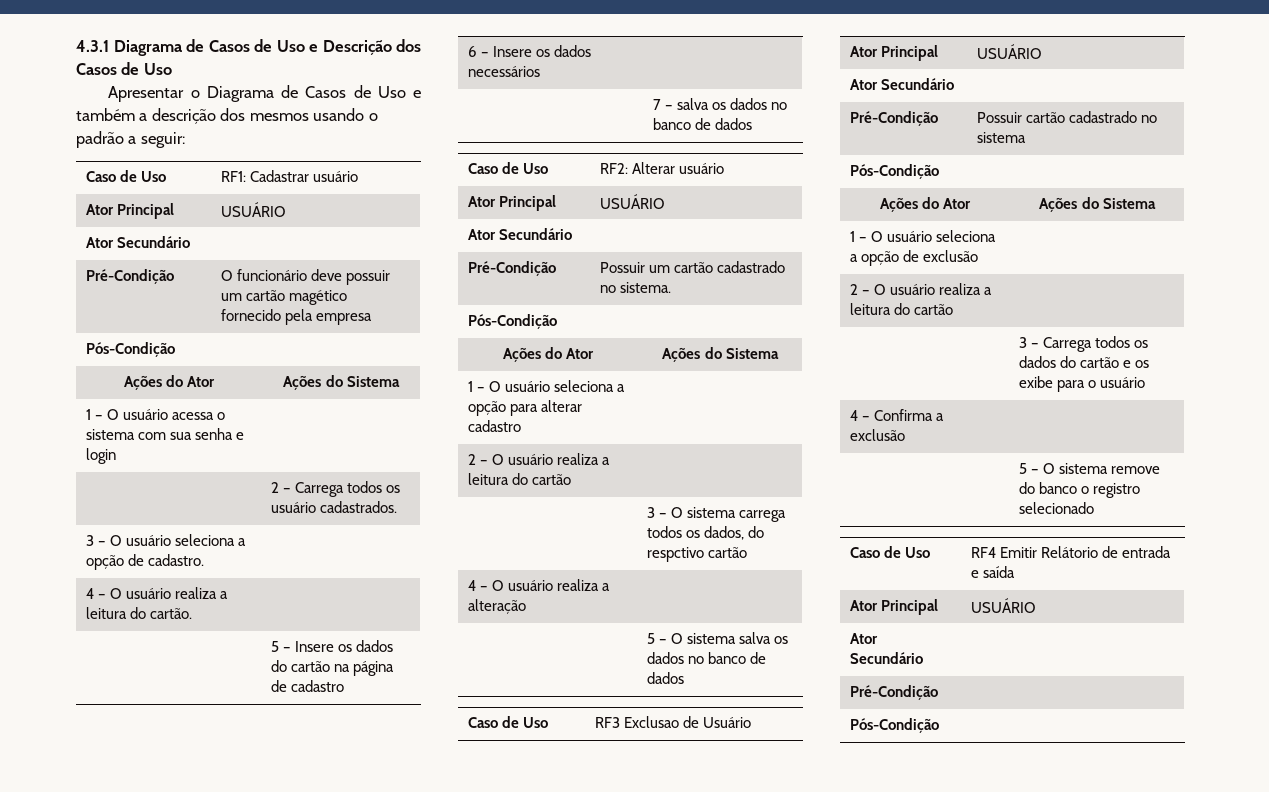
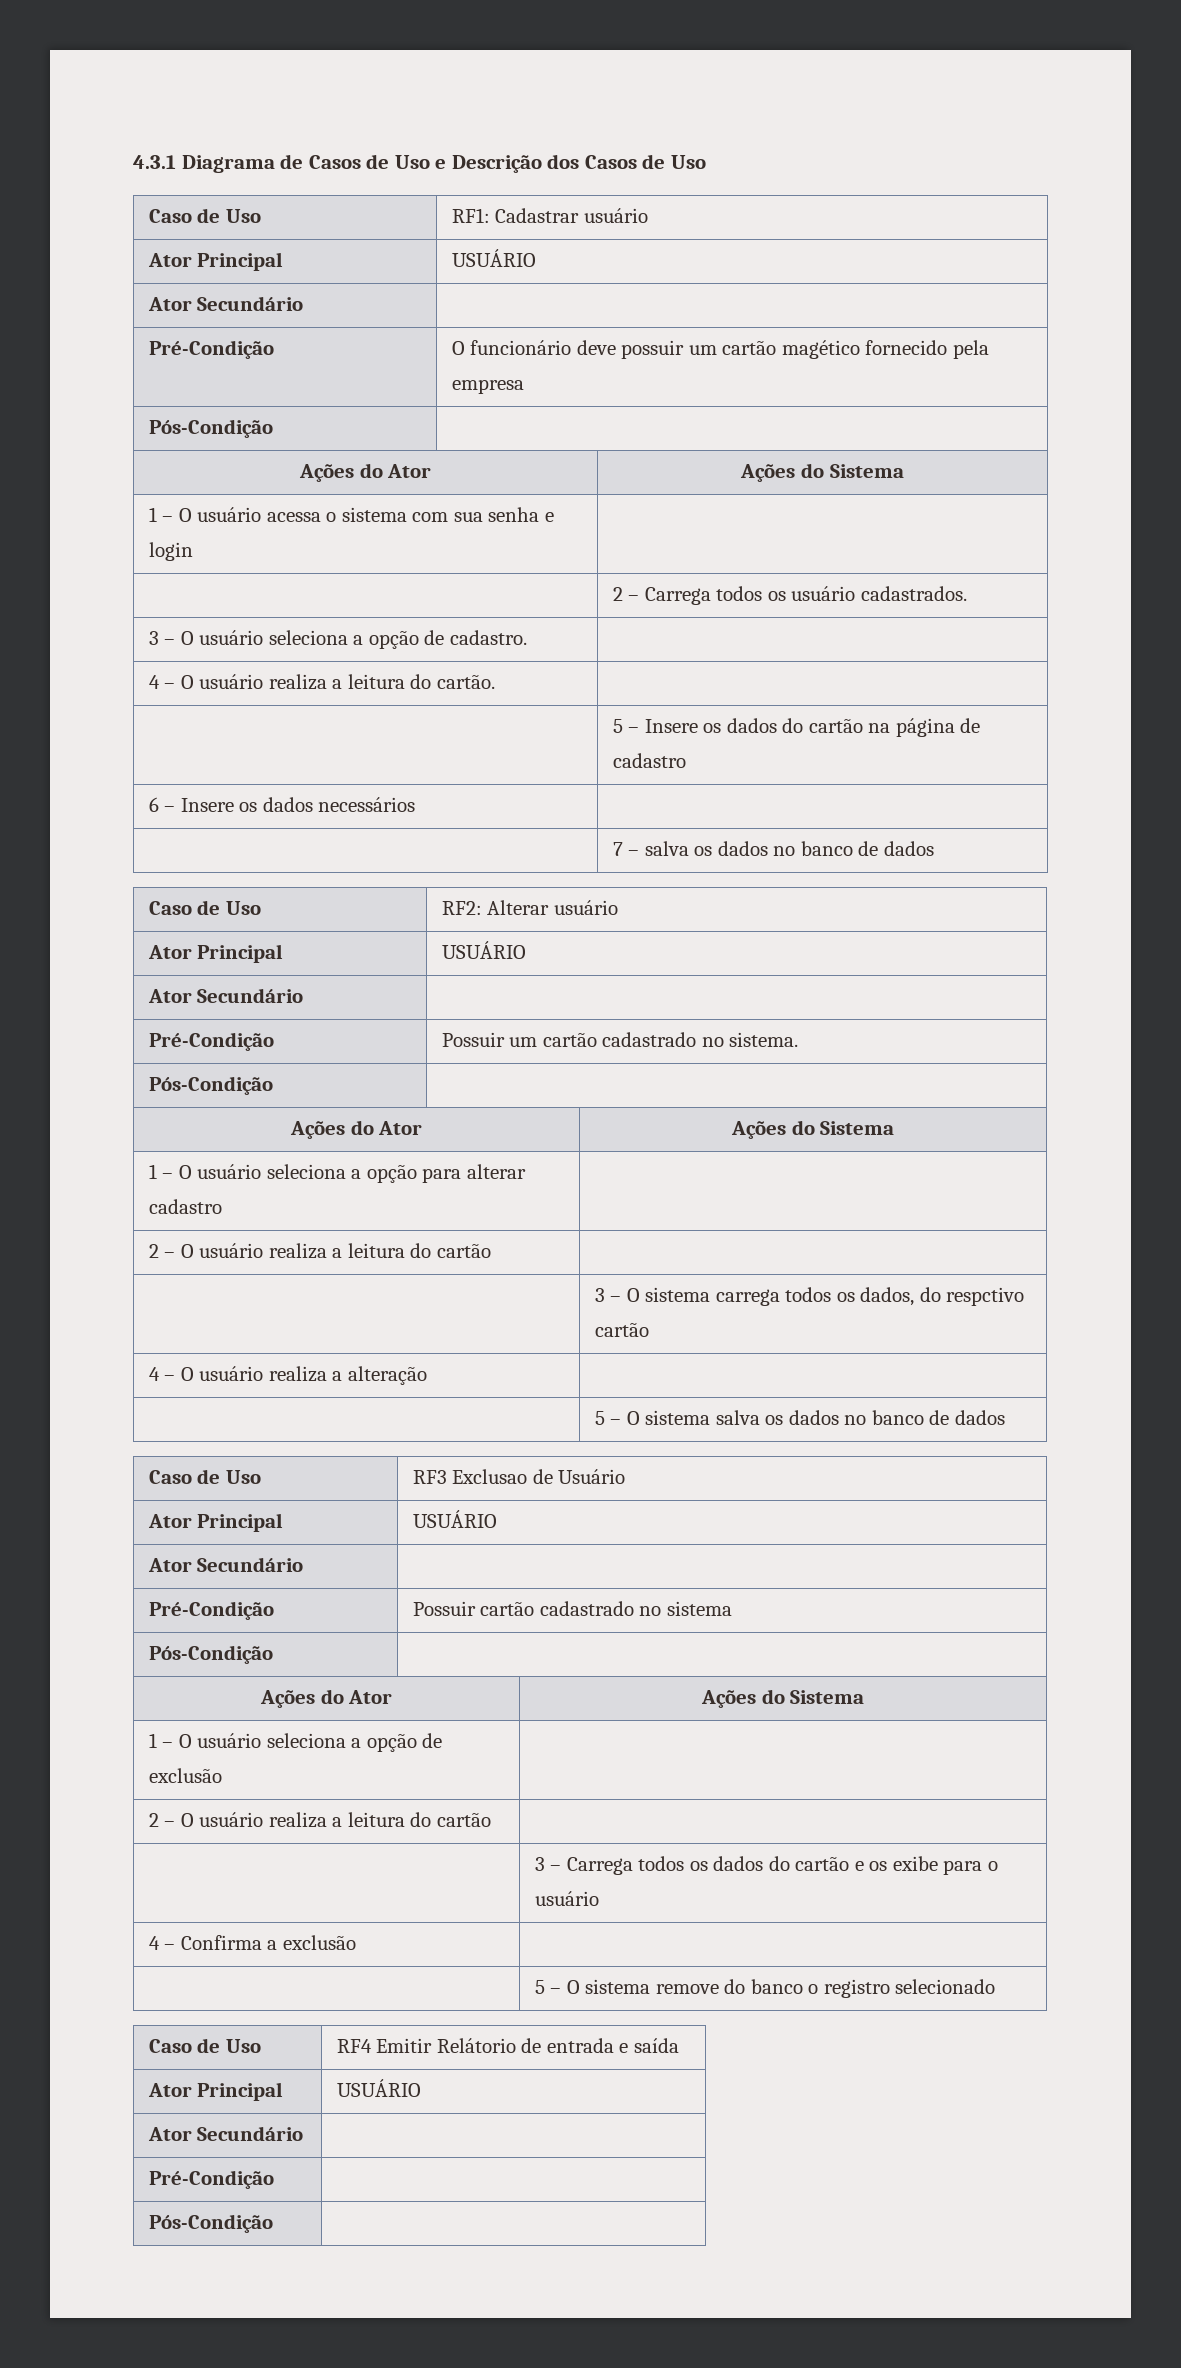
- Apresentar o Diagrama de Casos de Uso e também a descrição dos mesmos usando o padrão a seguir:

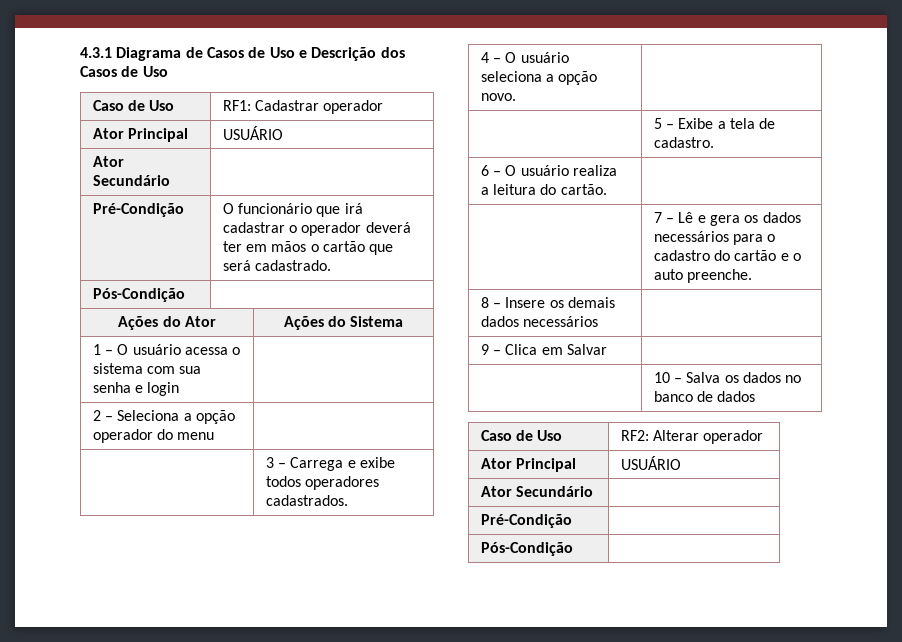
- Caso de Uso | RF1: Cadastrar usuário
+ Caso de Uso | RF1: Cadastrar operador
- Pré-Condição | O funcionário deve possuir um cartão magético fornecido pela empresa
+ Pré-Condição | O funcionário que irá cadastrar o operador deverá ter em mãos o cartão que será cadastrado.
- | 2 – Carrega todos os usuário cadastrados.
+ 2 – Seleciona a opção operador do menu |
+ | 3 – Carrega e exibe todos operadores cadastrados.
- 3 – O usuário seleciona a opção de cadastro. |
- 4 – O usuário realiza a leitura do cartão. |
+ 4 – O usuário seleciona a opção novo. |
+ | 5 – Exibe a tela de cadastro.
+ 6 – O usuário realiza a leitura do cartão. |
- | 5 – Insere os dados do cartão na página de cadastro
- 6 – Insere os dados necessários |
- | 7 – salva os dados no banco de dados
+ | 7 – Lê e gera os dados necessários para o cadastro do cartão e o auto preenche.
+ 8 – Insere os demais dados necessários |
+ 9 – Clica em Salvar |
+ | 10 – Salva os dados no banco de dados
- Caso de Uso | RF2: Alterar usuário
- Ator Principal | USUÁRIO
- Ator Secundário |
- Pré-Condição | Possuir um cartão cadastrado no sistema.
- Pós-Condição |
- Ações do Ator | Ações do Sistema
- 1 – O usuário seleciona a opção para alterar cadastro |
- 2 – O usuário realiza a leitura do cartão |
- | 3 – O sistema carrega todos os dados, do respctivo cartão
- 4 – O usuário realiza a alteração |
- | 5 – O sistema salva os dados no banco de dados
- Caso de Uso | RF3 Exclusao de Usuário
- Ator Principal | USUÁRIO
- Ator Secundário |
- Pré-Condição | Possuir cartão cadastrado no sistema
- Pós-Condição |
- Ações do Ator | Ações do Sistema
- 1 – O usuário seleciona a opção de exclusão |
- 2 – O usuário realiza a leitura do cartão |
- | 3 – Carrega todos os dados do cartão e os exibe para o usuário
- 4 – Confirma a exclusão |
- | 5 – O sistema remove do banco o registro selecionado
- Caso de Uso | RF4 Emitir Relátorio de entrada e saída
+ Caso de Uso | RF2: Alterar operador

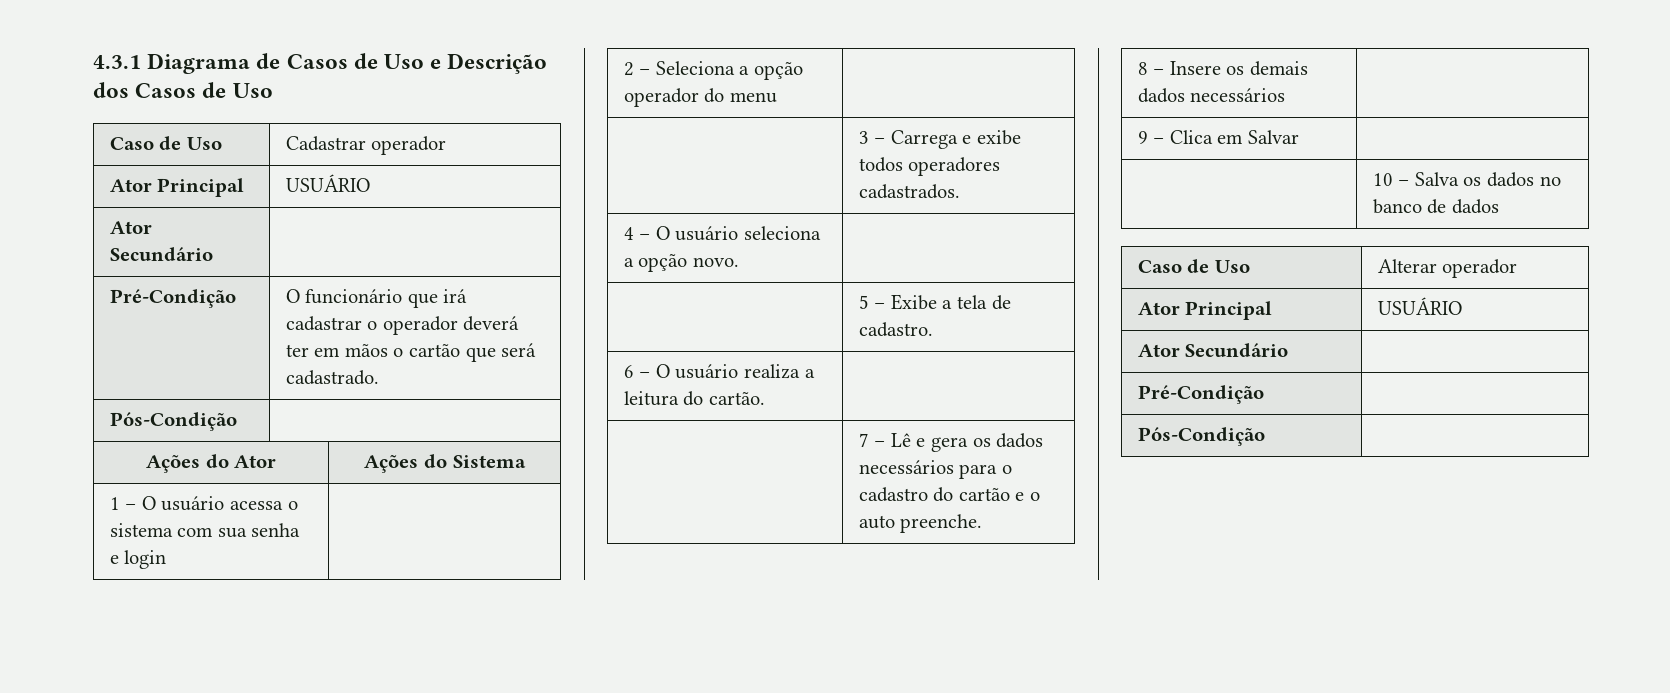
- Caso de Uso | RF1: Cadastrar operador
+ Caso de Uso | Cadastrar operador
- Caso de Uso | RF2: Alterar operador
+ Caso de Uso | Alterar operador

